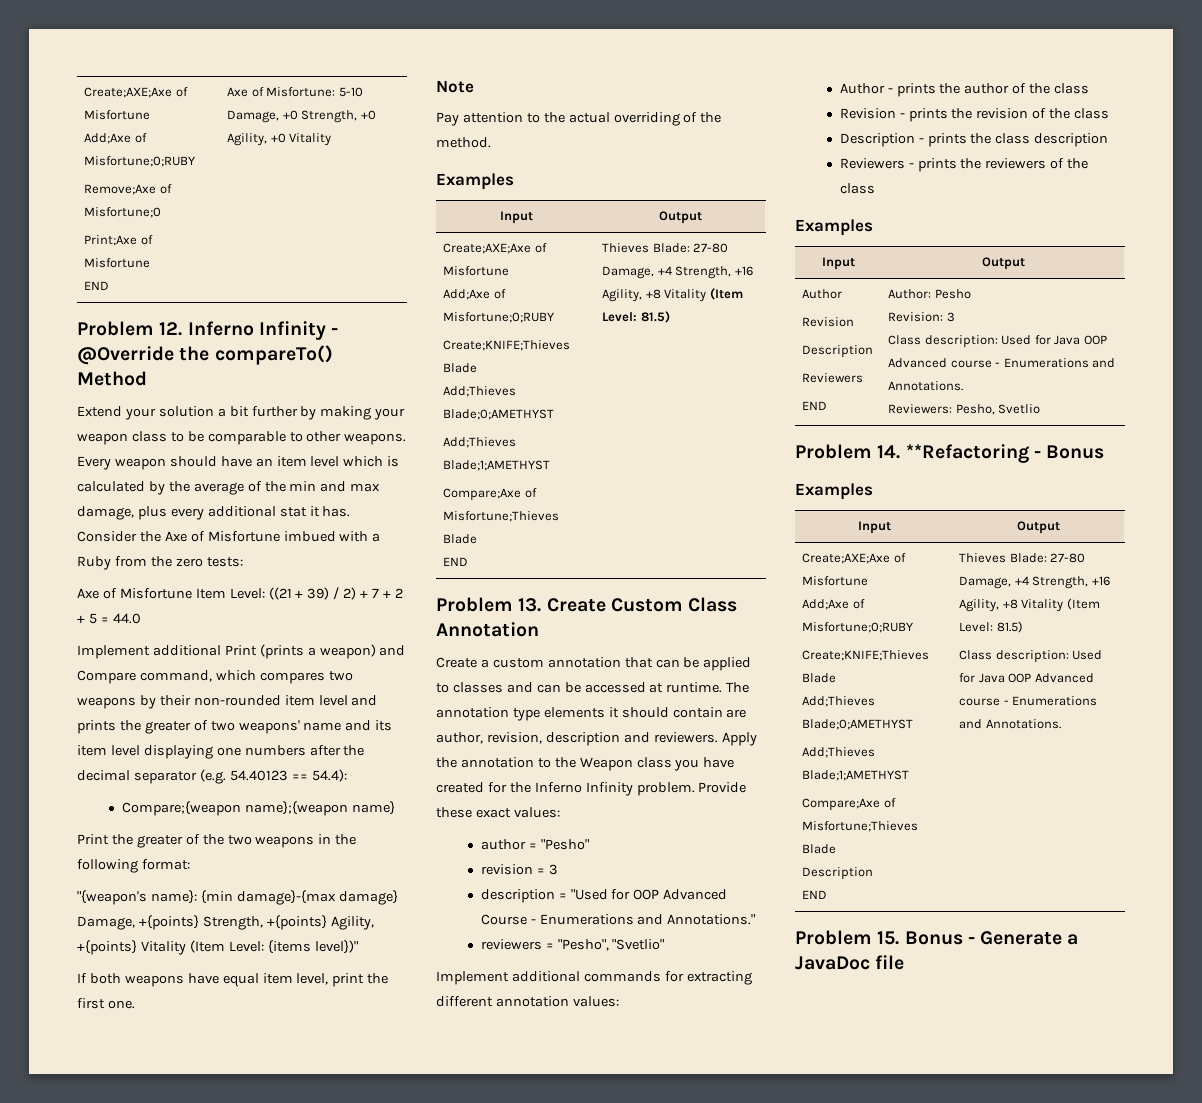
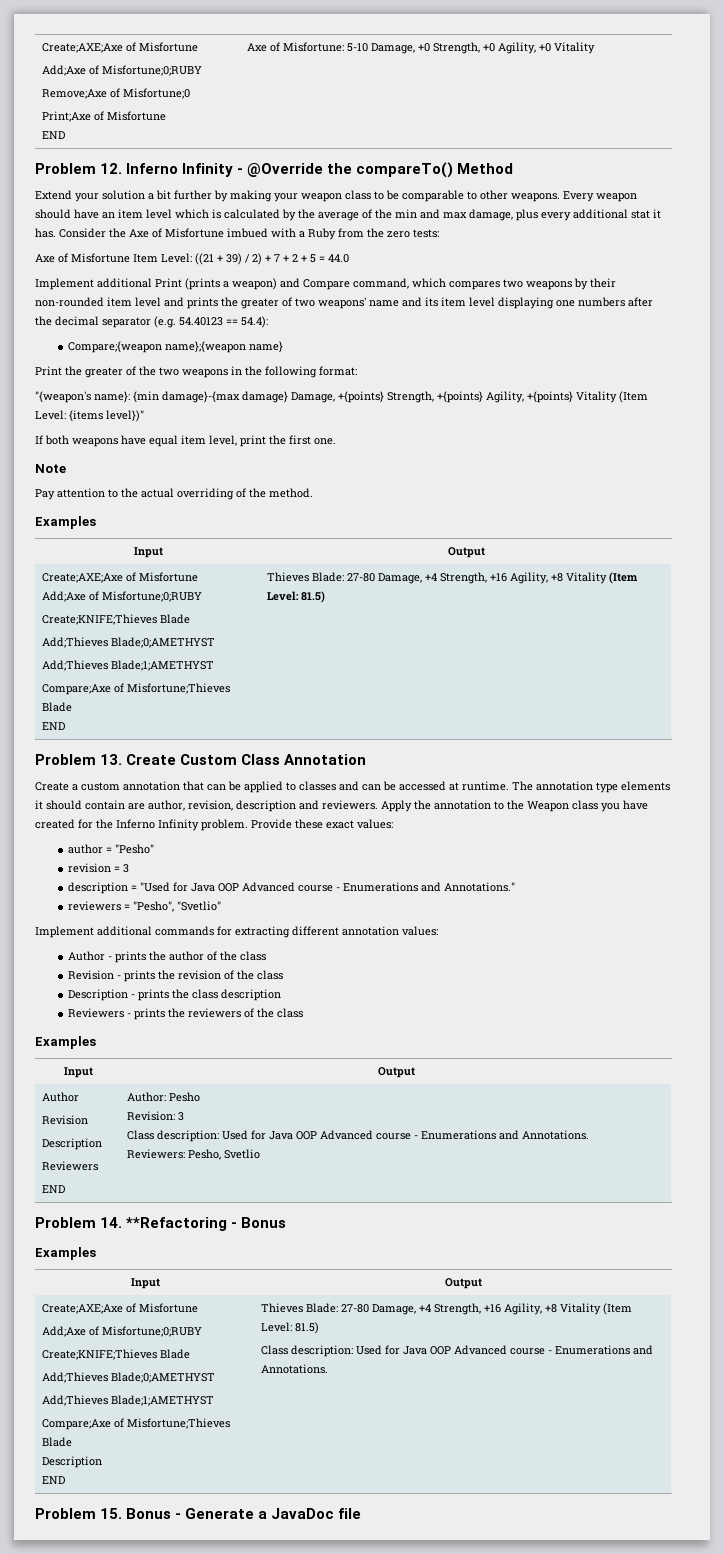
- description = "Used for OOP Advanced Course - Enumerations and Annotations."
+ description = "Used for Java OOP Advanced course - Enumerations and Annotations."

